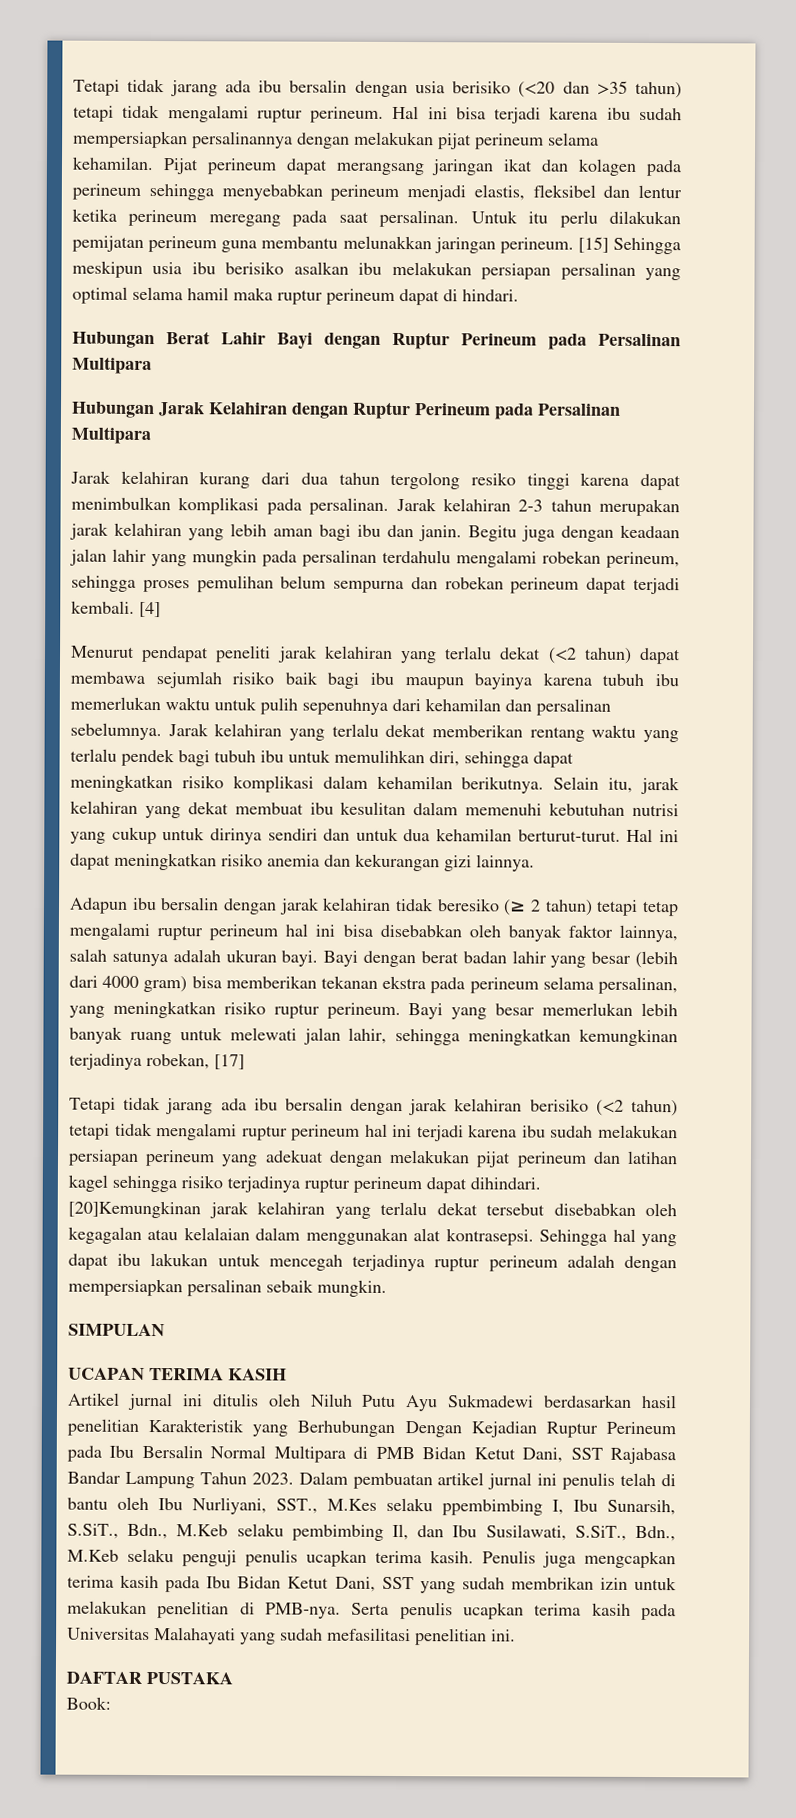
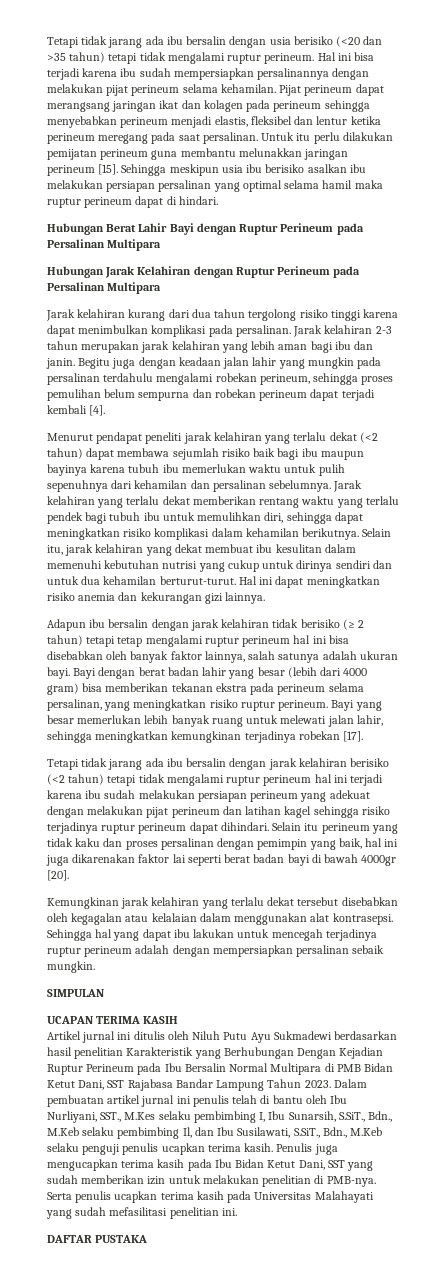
- Untuk itu perlu dilakukan pemijatan perineum guna membantu melunakkan jaringan perineum. [15] Sehingga meskipun usia ibu berisiko asalkan ibu melakukan persiapan persalinan yang optimal selama hamil maka ruptur perineum dapat di hindari.
+ Untuk itu perlu dilakukan pemijatan perineum guna membantu melunakkan jaringan perineum [15]. Sehingga meskipun usia ibu berisiko asalkan ibu melakukan persiapan persalinan yang optimal selama hamil maka ruptur perineum dapat di hindari.
- Jarak kelahiran kurang dari dua tahun tergolong resiko tinggi karena dapat menimbulkan komplikasi pada persalinan.
+ Jarak kelahiran kurang dari dua tahun tergolong risiko tinggi karena dapat menimbulkan komplikasi pada persalinan.
- Begitu juga dengan keadaan jalan lahir yang mungkin pada persalinan terdahulu mengalami robekan perineum, sehingga proses pemulihan belum sempurna dan robekan perineum dapat terjadi kembali. [4]
+ Begitu juga dengan keadaan jalan lahir yang mungkin pada persalinan terdahulu mengalami robekan perineum, sehingga proses pemulihan belum sempurna dan robekan perineum dapat terjadi kembali [4].
- Adapun ibu bersalin dengan jarak kelahiran tidak beresiko (≥ 2 tahun) tetapi tetap mengalami ruptur perineum hal ini bisa disebabkan oleh banyak faktor lainnya, salah satunya adalah ukuran bayi.
+ Adapun ibu bersalin dengan jarak kelahiran tidak berisiko (≥ 2 tahun) tetapi tetap mengalami ruptur perineum hal ini bisa disebabkan oleh banyak faktor lainnya, salah satunya adalah ukuran bayi.
- Bayi yang besar memerlukan lebih banyak ruang untuk melewati jalan lahir, sehingga meningkatkan kemungkinan terjadinya robekan, [17]
+ Bayi yang besar memerlukan lebih banyak ruang untuk melewati jalan lahir, sehingga meningkatkan kemungkinan terjadinya robekan [17].
- [20]Kemungkinan jarak kelahiran yang terlalu dekat tersebut disebabkan oleh kegagalan atau kelalaian dalam menggunakan alat kontrasepsi.
+ Selain itu perineum yang tidak kaku dan proses persalinan dengan pemimpin yang baik, hal ini juga dikarenakan faktor lai seperti berat badan bayi di bawah 4000gr [20].
+ Kemungkinan jarak kelahiran yang terlalu dekat tersebut disebabkan oleh kegagalan atau kelalaian dalam menggunakan alat kontrasepsi.
- Dalam pembuatan artikel jurnal ini penulis telah di bantu oleh Ibu Nurliyani, SST., M.Kes selaku ppembimbing I, Ibu Sunarsih, S.SiT., Bdn., M.Keb selaku pembimbing Il, dan Ibu Susilawati, S.SiT., Bdn., M.Keb selaku penguji penulis ucapkan terima kasih.
+ Dalam pembuatan artikel jurnal ini penulis telah di bantu oleh Ibu Nurliyani, SST., M.Kes selaku pembimbing I, Ibu Sunarsih, S.SiT., Bdn., M.Keb selaku pembimbing Il, dan Ibu Susilawati, S.SiT., Bdn., M.Keb selaku penguji penulis ucapkan terima kasih.
- Penulis juga mengcapkan terima kasih pada Ibu Bidan Ketut Dani, SST yang sudah membrikan izin untuk melakukan penelitian di PMB-nya.
+ Penulis juga mengucapkan terima kasih pada Ibu Bidan Ketut Dani, SST yang sudah memberikan izin untuk melakukan penelitian di PMB-nya.
- Book:

